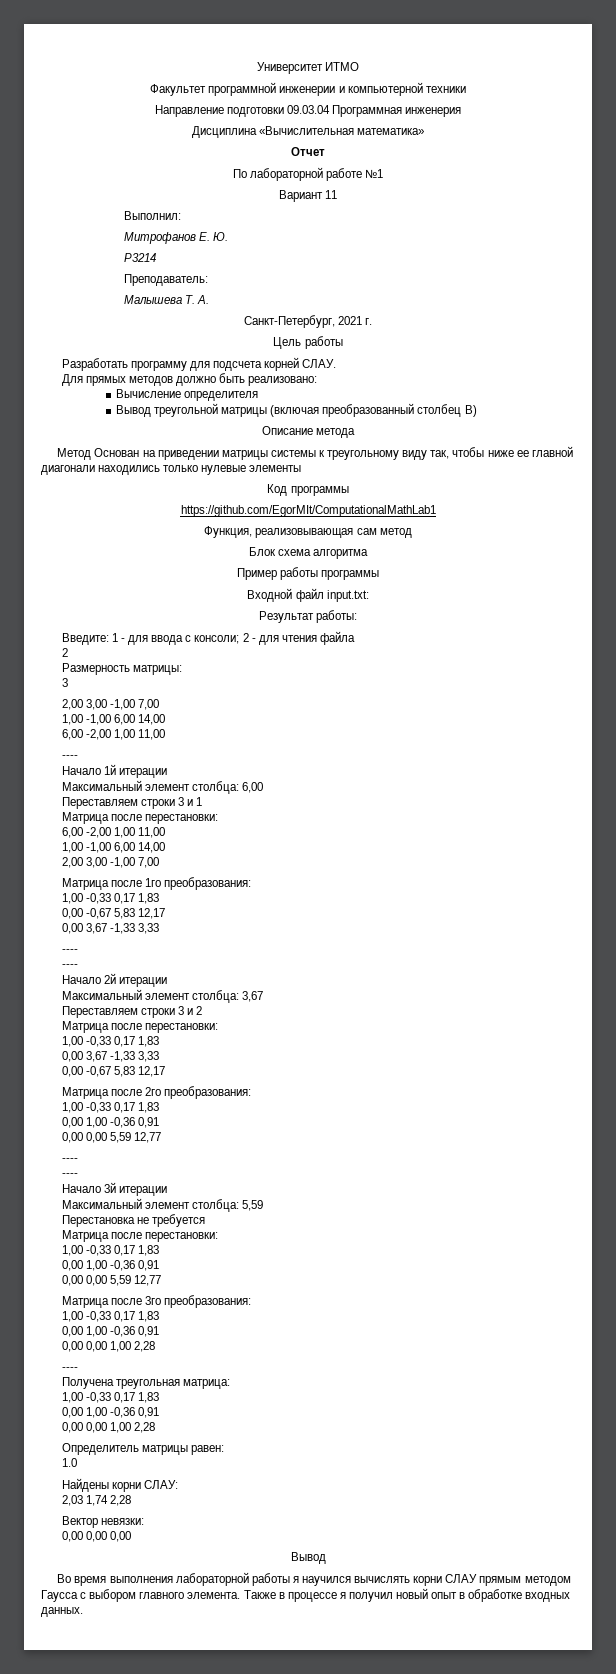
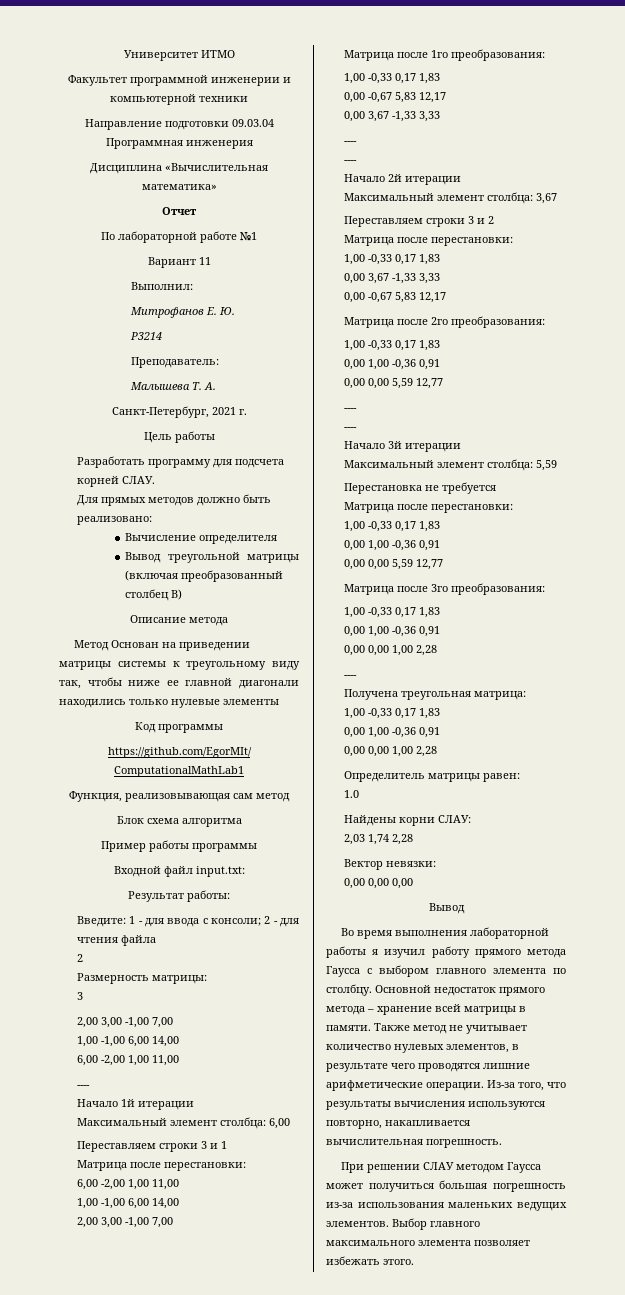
- Во время выполнения лабораторной работы я научился вычислять корни СЛАУ прямым методом Гаусса с выбором главного элемента. Также в процессе я получил новый опыт в обработке входных данных.
+ Во время выполнения лабораторной работы я изучил работу прямого метода Гаусса с выбором главного элемента по столбцу. Основной недостаток прямого метода – хранение всей матрицы в памяти. Также метод не учитывает количество нулевых элементов, в результате чего проводятся лишние арифметические операции. Из-за того, что результаты вычисления используются повторно, накапливается вычислительная погрешность.
+ При решении СЛАУ методом Гаусса может получиться большая погрешность из-за использования маленьких ведущих элементов. Выбор главного максимального элемента позволяет избежать этого.

